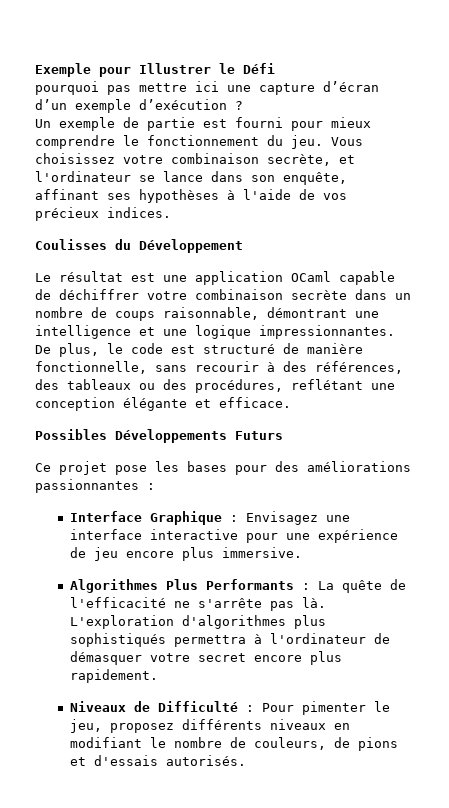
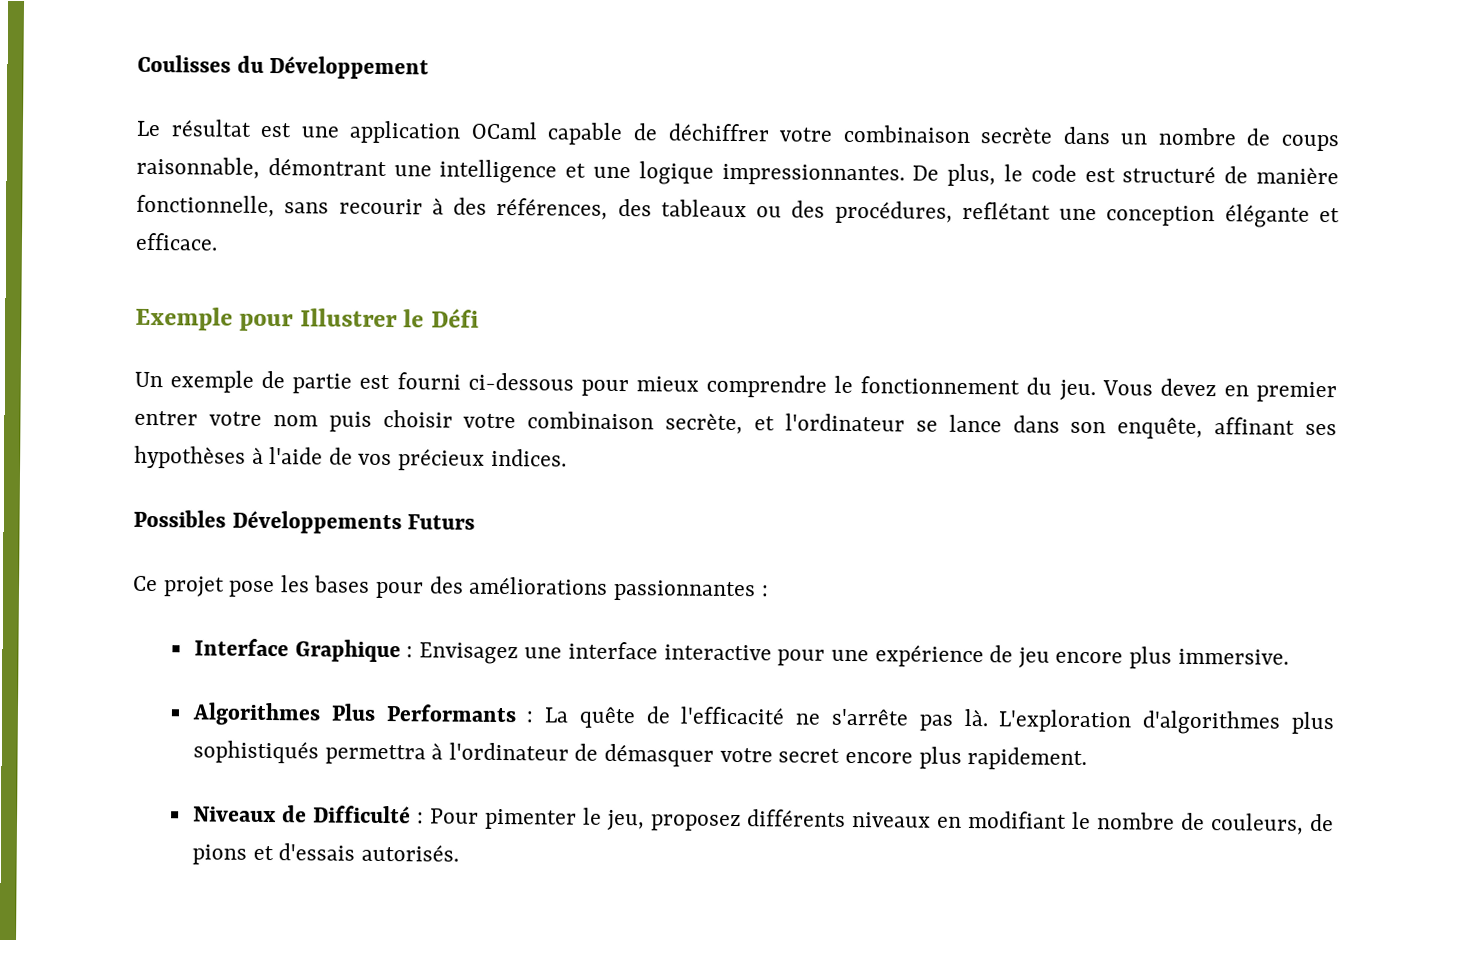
- Exemple pour Illustrer le Défi
- pourquoi pas mettre ici une capture d’écran d’un exemple d’exécution ?
- Un exemple de partie est fourni pour mieux comprendre le fonctionnement du jeu. Vous choisissez votre combinaison secrète, et l'ordinateur se lance dans son enquête, affinant ses hypothèses à l'aide de vos précieux indices.
+ Exemple pour Illustrer le Défi
+ Un exemple de partie est fourni ci-dessous pour mieux comprendre le fonctionnement du jeu. Vous devez en premier entrer votre nom puis choisir votre combinaison secrète, et l'ordinateur se lance dans son enquête, affinant ses hypothèses à l'aide de vos précieux indices.

